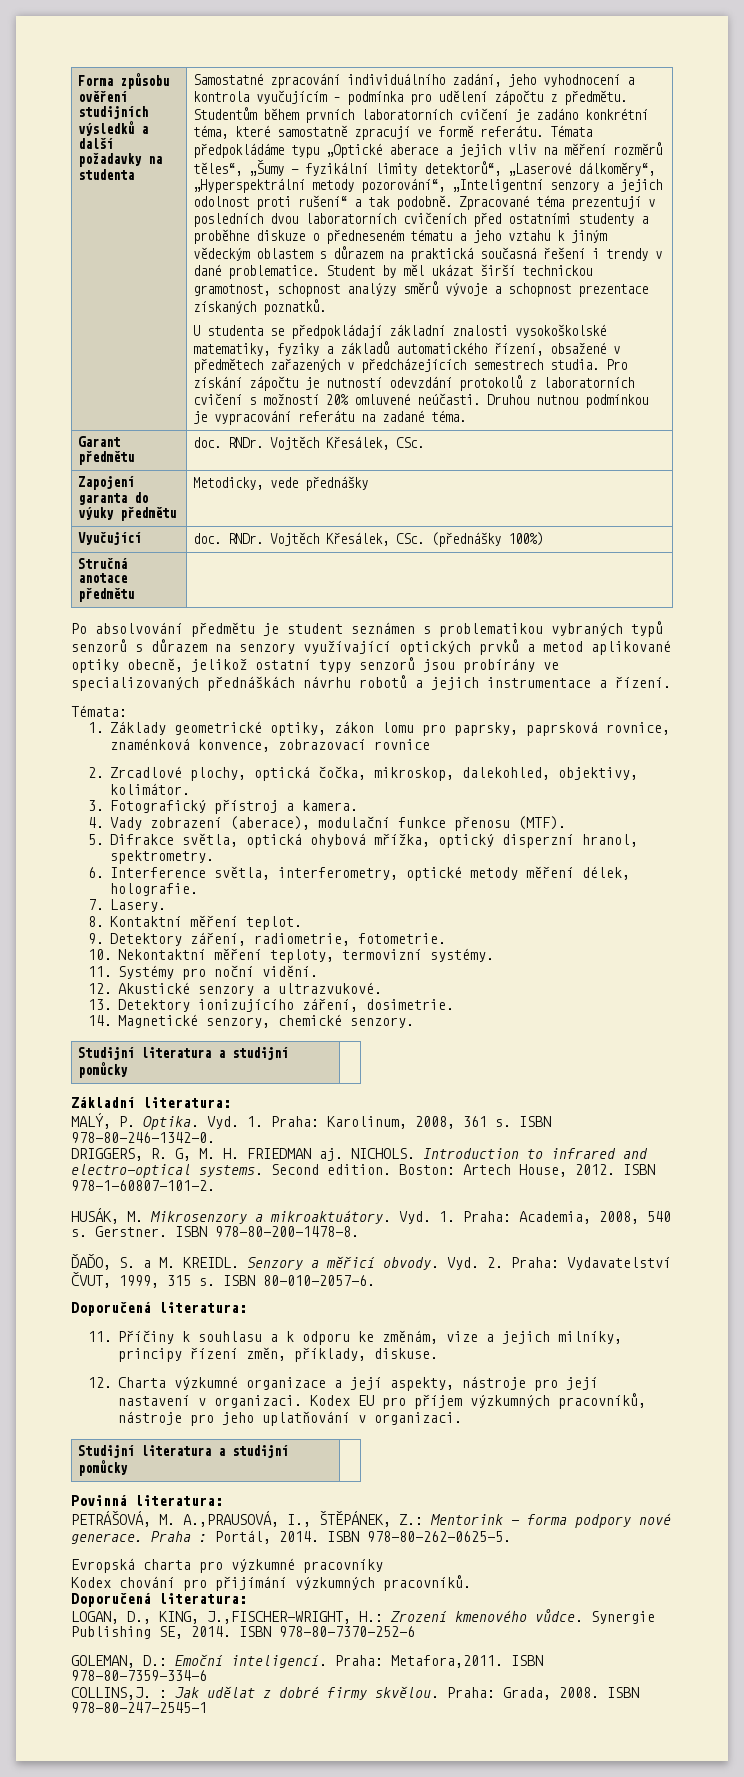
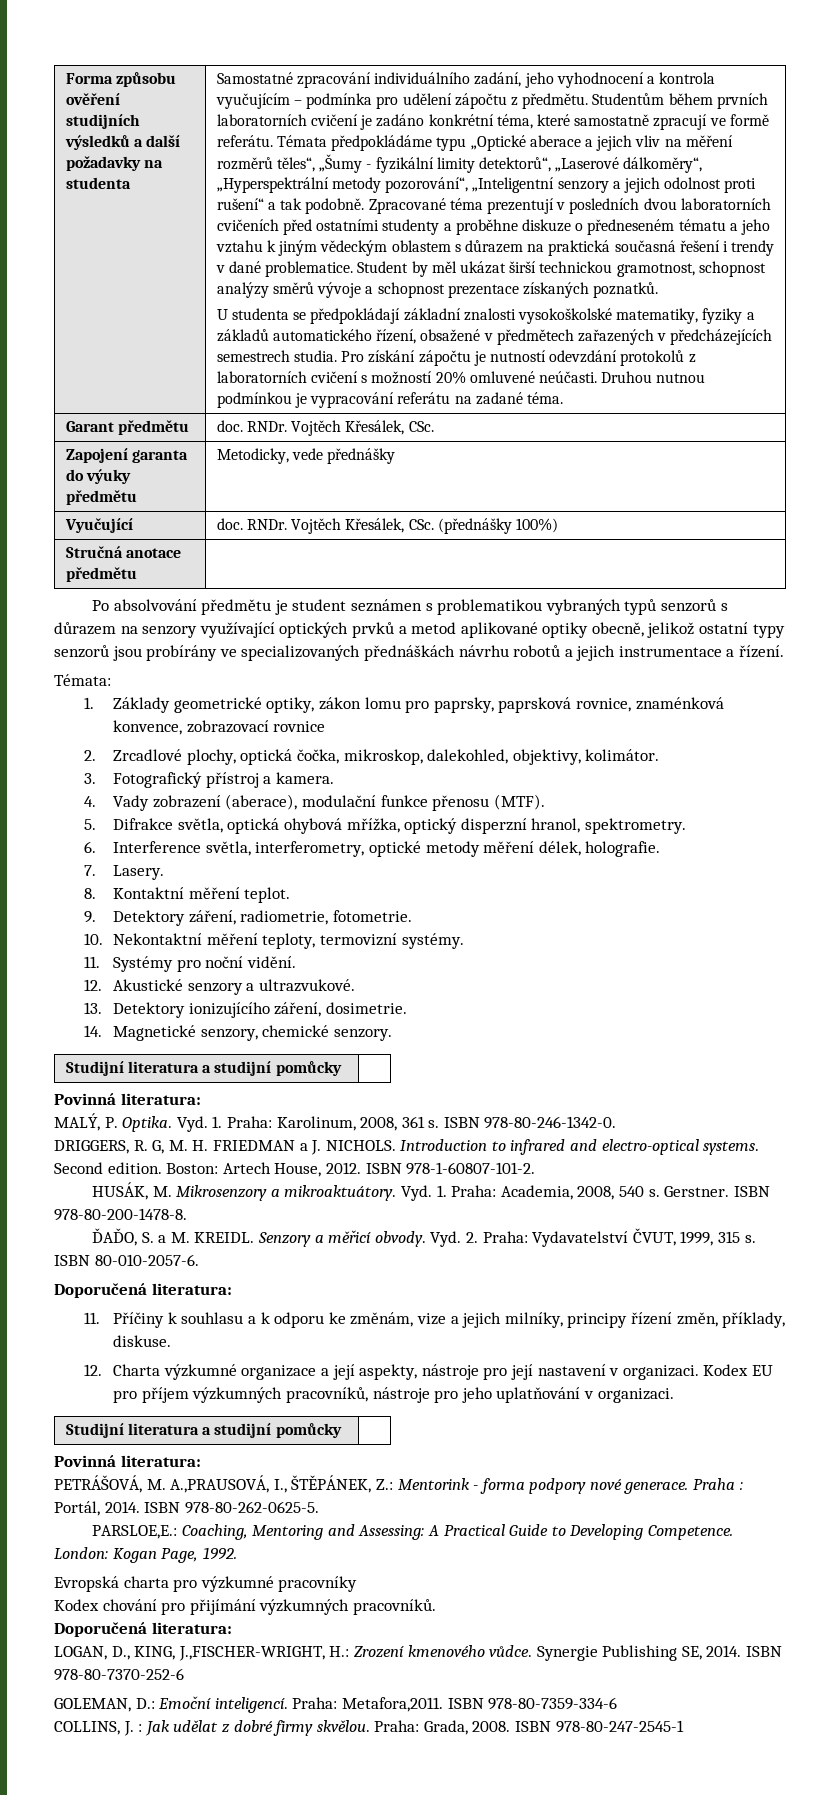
  14. Magnetické senzory, chemické senzory.
  Studijní literatura a studijní pomůcky |
- Základní literatura:
+ Povinná literatura:
- DRIGGERS, R. G, M. H. FRIEDMAN aj. NICHOLS.
+ DRIGGERS, R. G, M. H. FRIEDMAN a J. NICHOLS.
+ PARSLOE,E.: Coaching, Mentoring and Assessing: A Practical Guide to Developing Competence. London: Kogan Page, 1992.
- COLLINS,J. : Jak udělat z dobré firmy skvělou.
+ COLLINS, J. : Jak udělat z dobré firmy skvělou.

